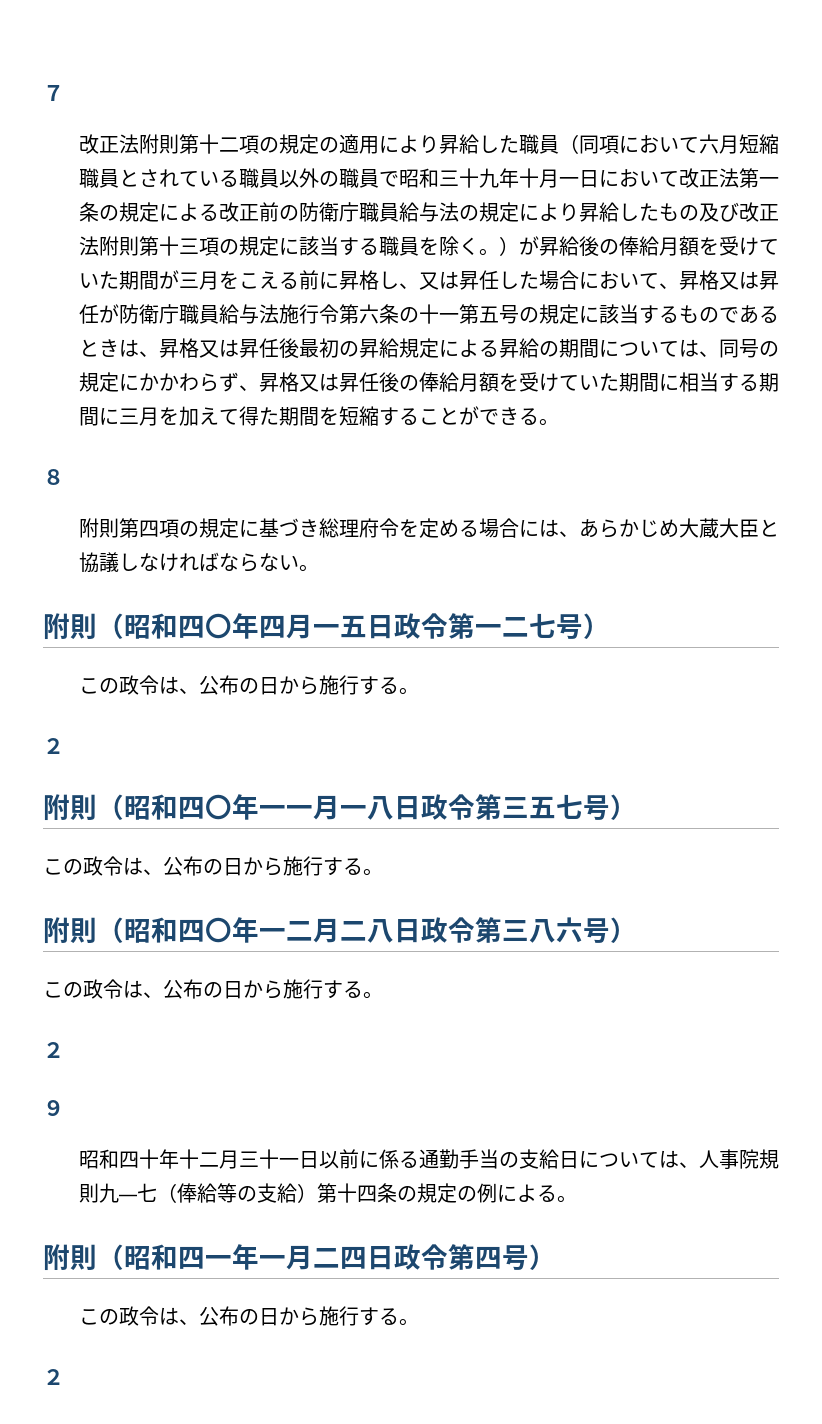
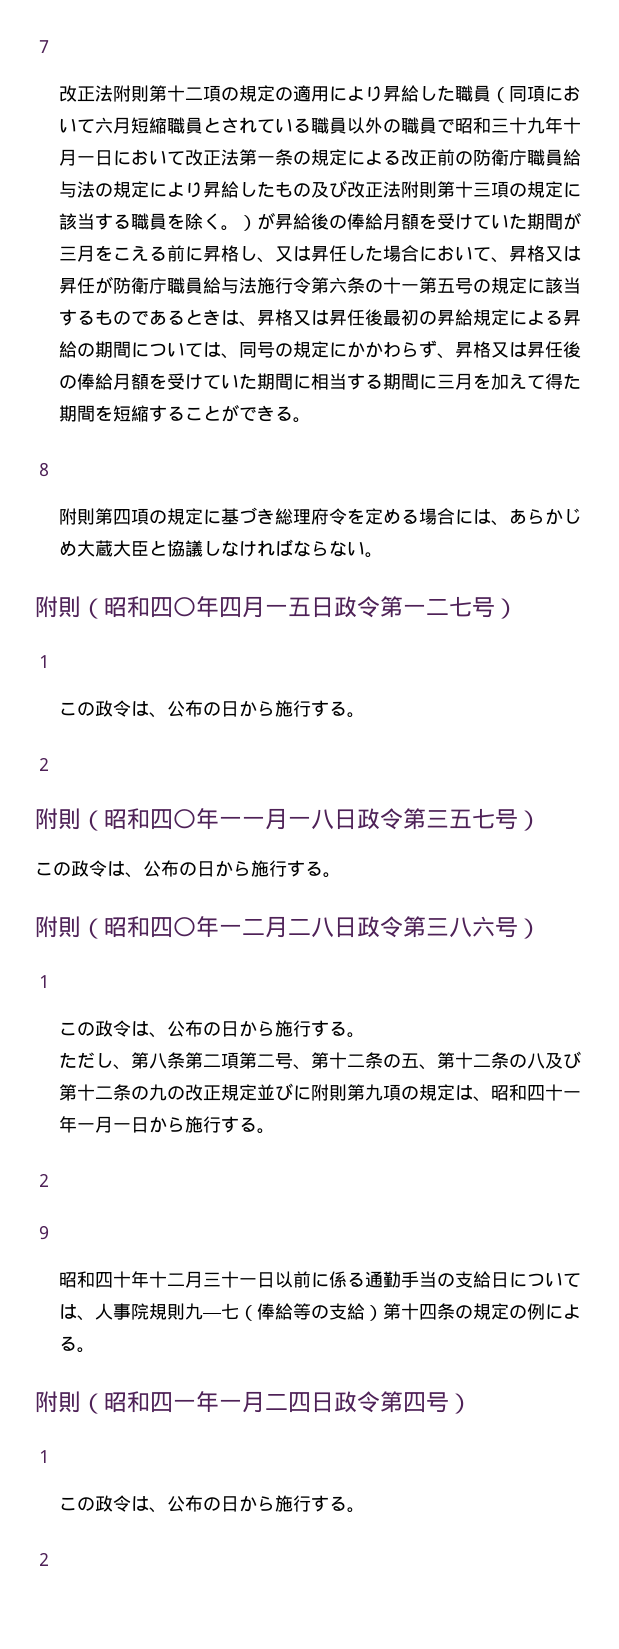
  附則（昭和四〇年四月一五日政令第一二七号）
+ １
  附則（昭和四〇年一二月二八日政令第三八六号）
+ １
  この政令は、公布の日から施行する。
+ ただし、第八条第二項第二号、第十二条の五、第十二条の八及び第十二条の九の改正規定並びに附則第九項の規定は、昭和四十一年一月一日から施行する。
  附則（昭和四一年一月二四日政令第四号）
+ １

